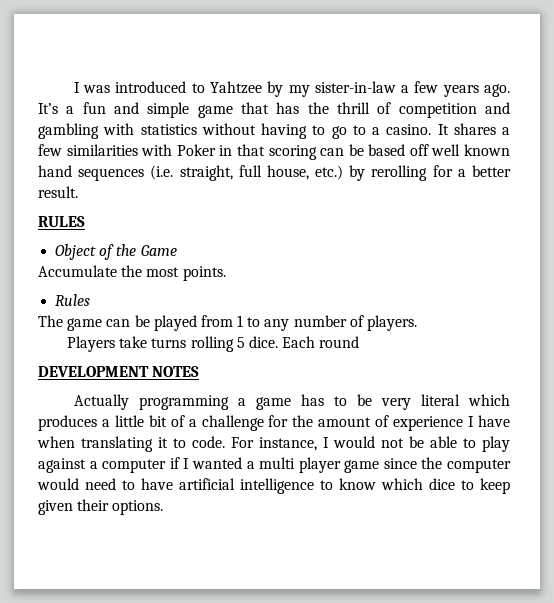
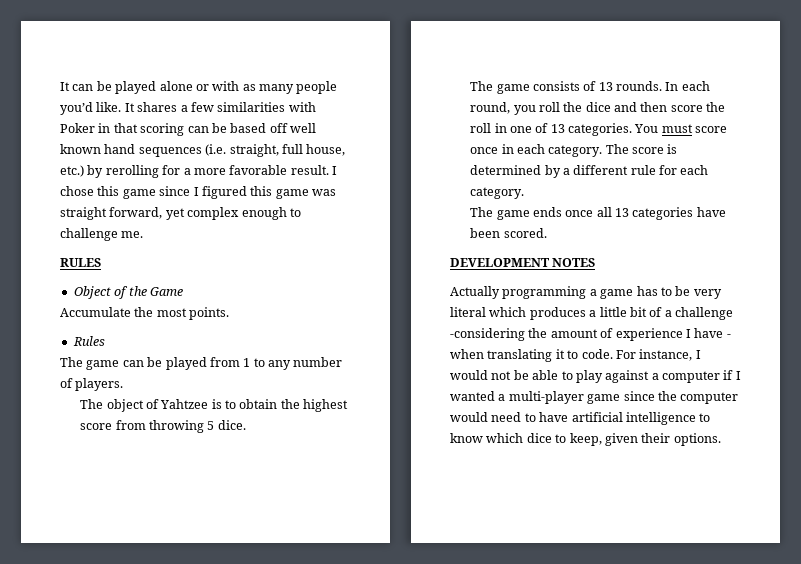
- I was introduced to Yahtzee by my sister-in-law a few years ago. It’s a fun and simple game that has the thrill of competition and gambling with statistics without having to go to a casino.
+ It can be played alone or with as many people you’d like.
- It shares a few similarities with Poker in that scoring can be based off well known hand sequences (i.e. straight, full house, etc.) by rerolling for a better result.
+ It shares a few similarities with Poker in that scoring can be based off well known hand sequences (i.e. straight, full house, etc.) by rerolling for a more favorable result. I chose this game since I figured this game was straight forward, yet complex enough to challenge me.
- Players take turns rolling 5 dice. Each round
+ The object of Yahtzee is to obtain the highest score from throwing 5 dice.
+ The game consists of 13 rounds. In each round, you roll the dice and then score the roll in one of 13 categories. You must score once in each category. The score is determined by a different rule for each category.
+ The game ends once all 13 categories have been scored.
- Actually programming a game has to be very literal which produces a little bit of a challenge for the amount of experience I have when translating it to code.
+ Actually programming a game has to be very literal which produces a little bit of a challenge -considering the amount of experience I have - when translating it to code.
- For instance, I would not be able to play against a computer if I wanted a multi player game since the computer would need to have artificial intelligence to know which dice to keep given their options.
+ For instance, I would not be able to play against a computer if I wanted a multi-player game since the computer would need to have artificial intelligence to know which dice to keep, given their options.

